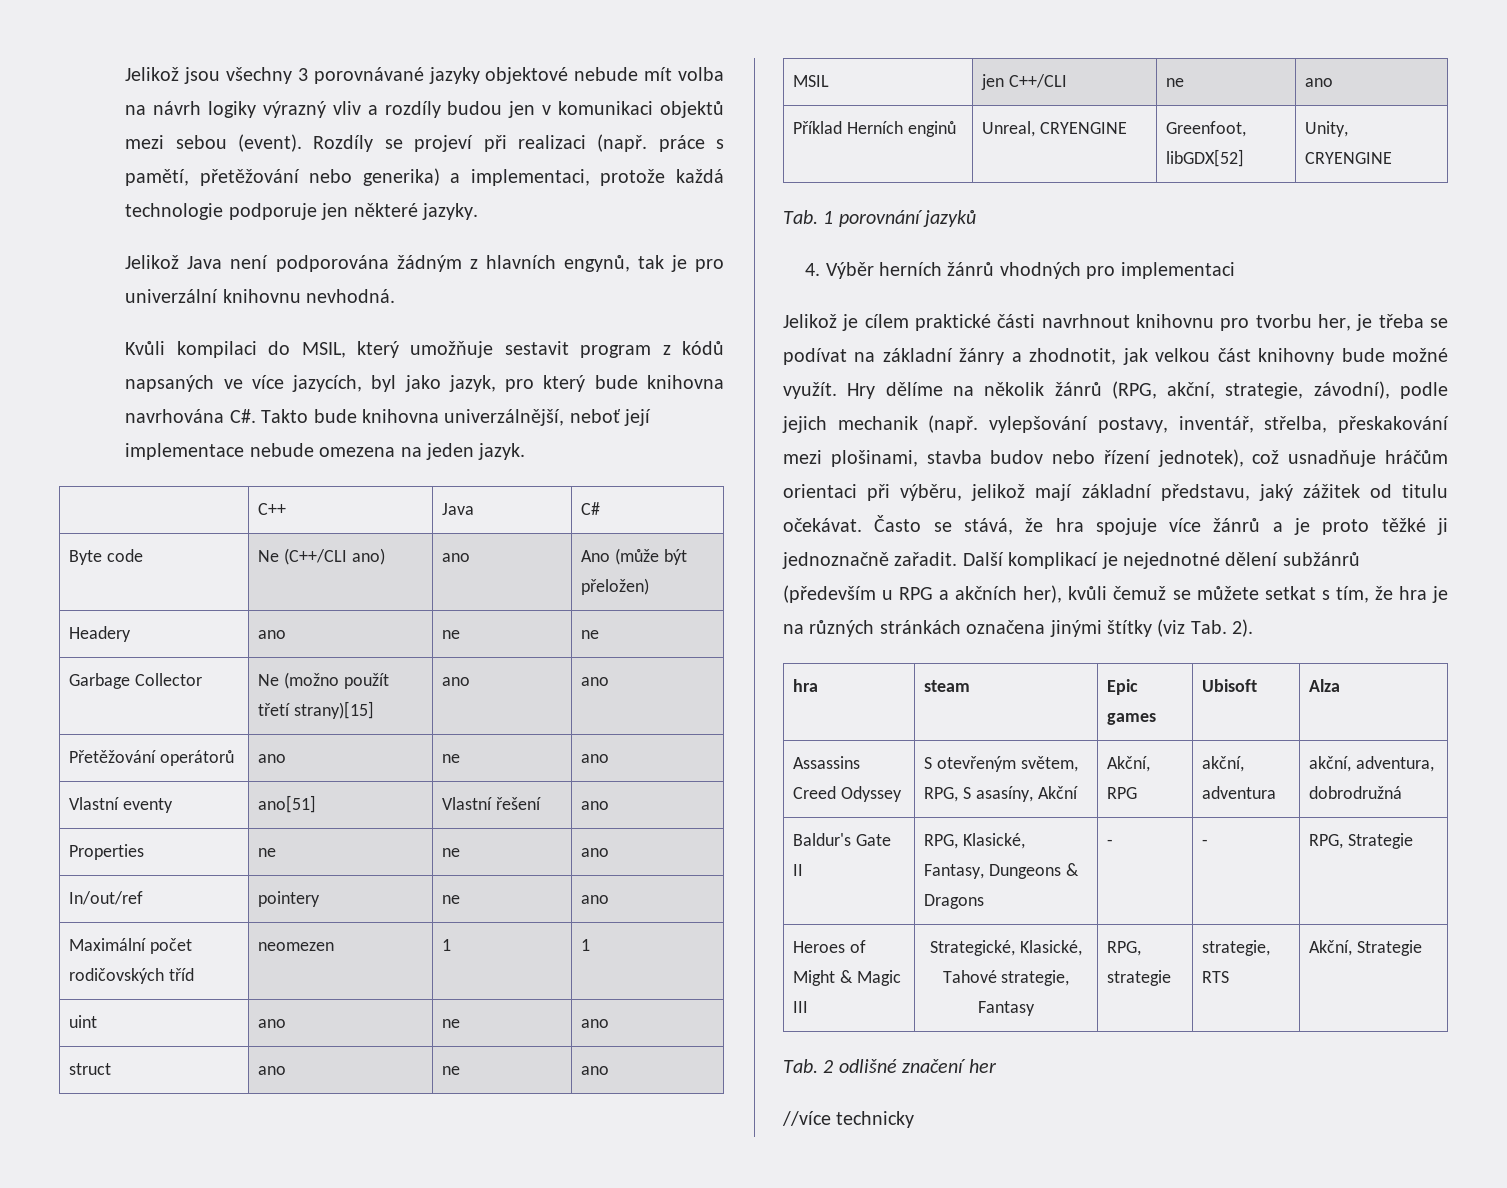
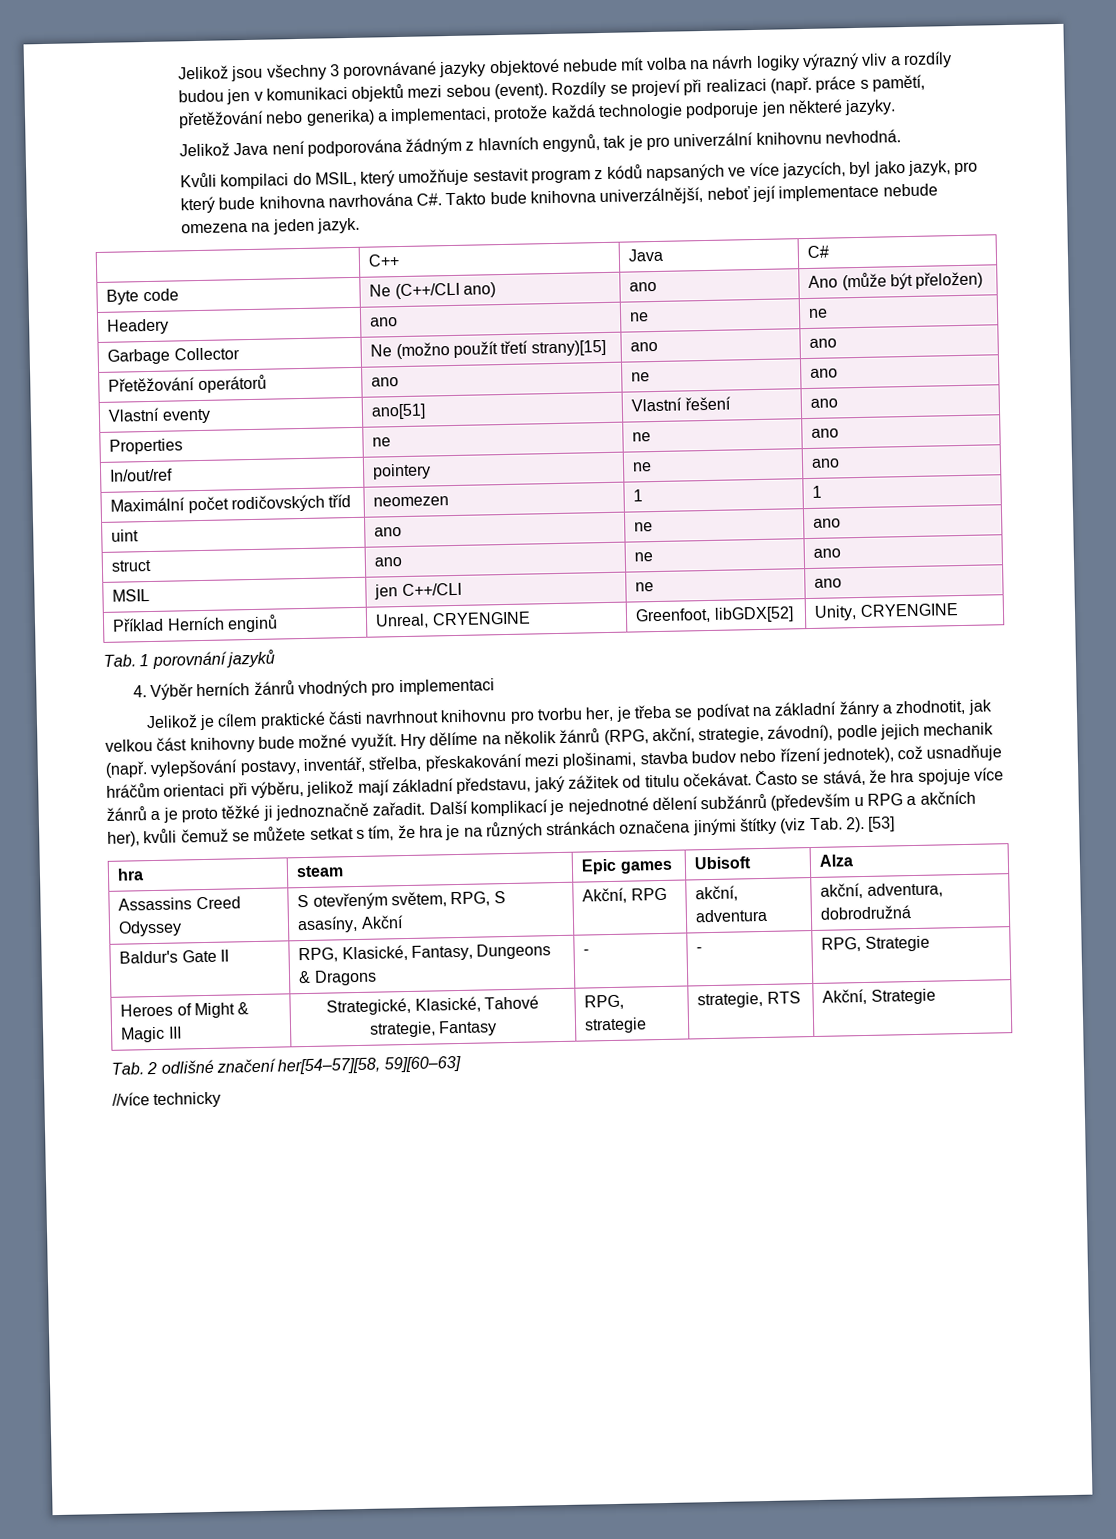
+ [53]
- Tab. 2 odlišné značení her
+ Tab. 2 odlišné značení her[54–57][58, 59][60–63]

